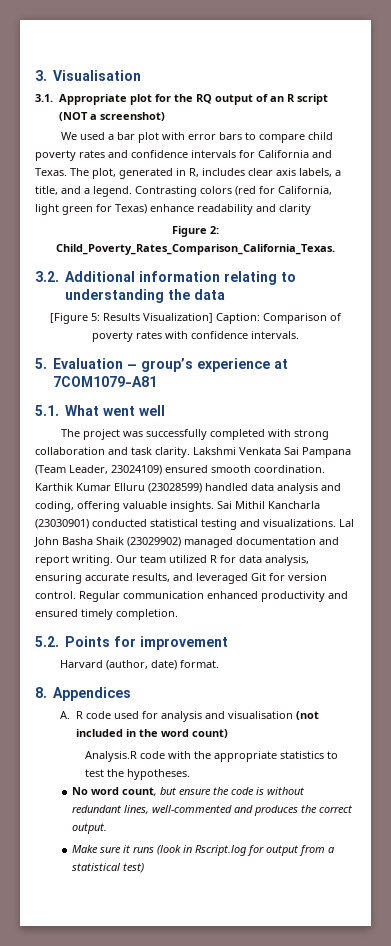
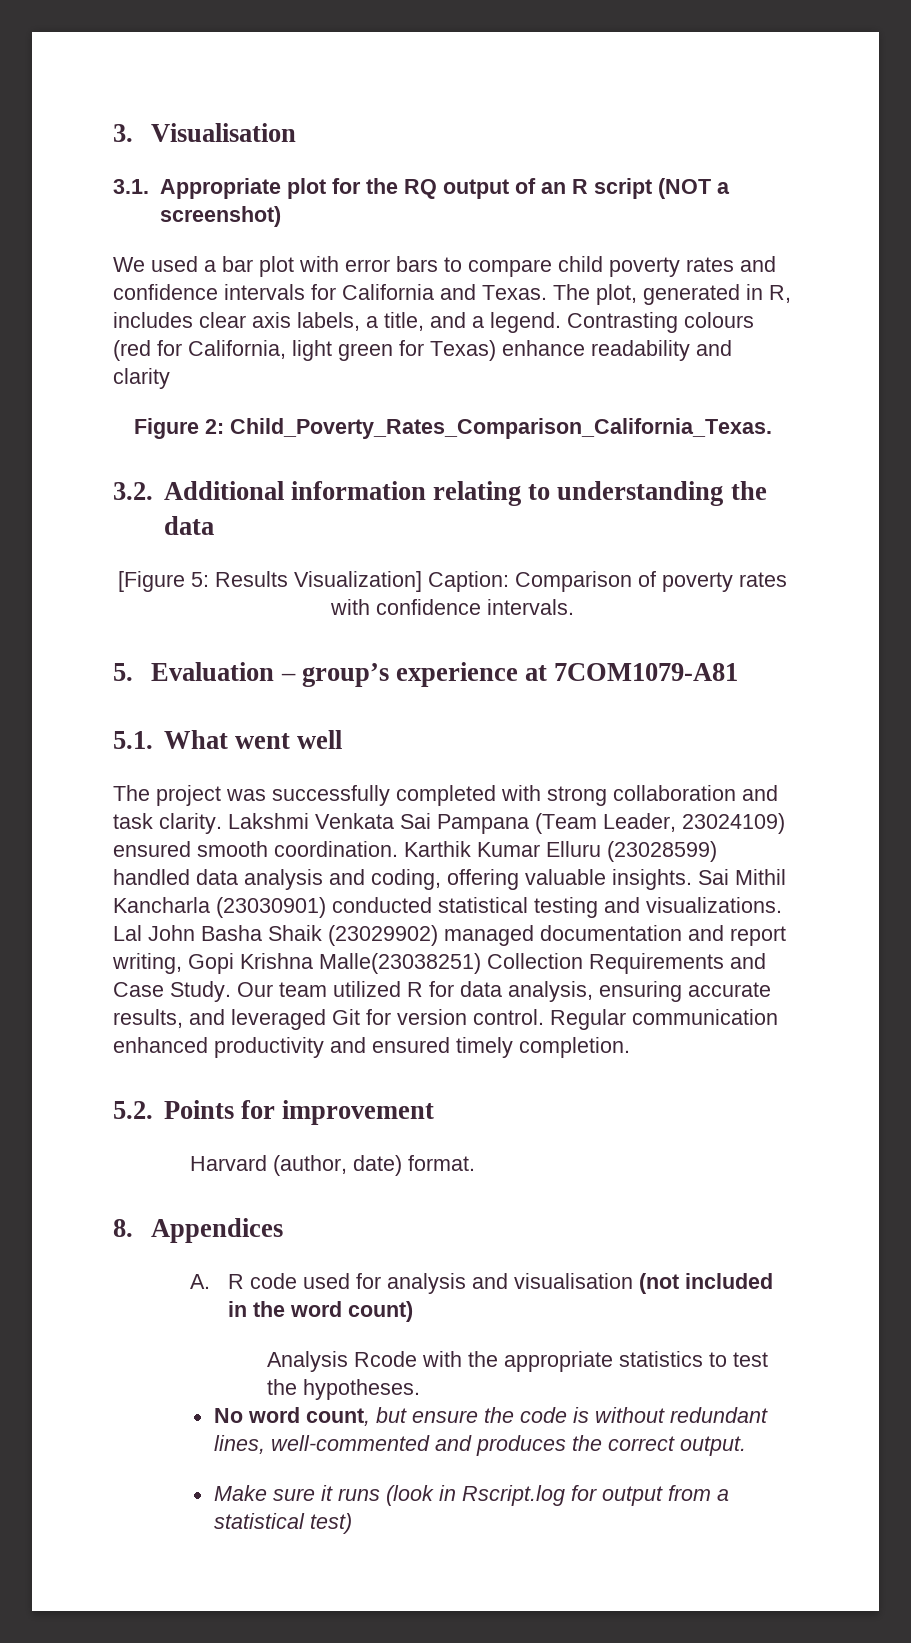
- Contrasting colors (red for California, light green for Texas) enhance readability and clarity
+ Contrasting colours (red for California, light green for Texas) enhance readability and clarity
- Lal John Basha Shaik (23029902) managed documentation and report writing.
+ Lal John Basha Shaik (23029902) managed documentation and report writing, Gopi Krishna Malle(23038251) Collection Requirements and Case Study.
- Analysis.R code with the appropriate statistics to test the hypotheses.
+ Analysis Rcode with the appropriate statistics to test the hypotheses.

